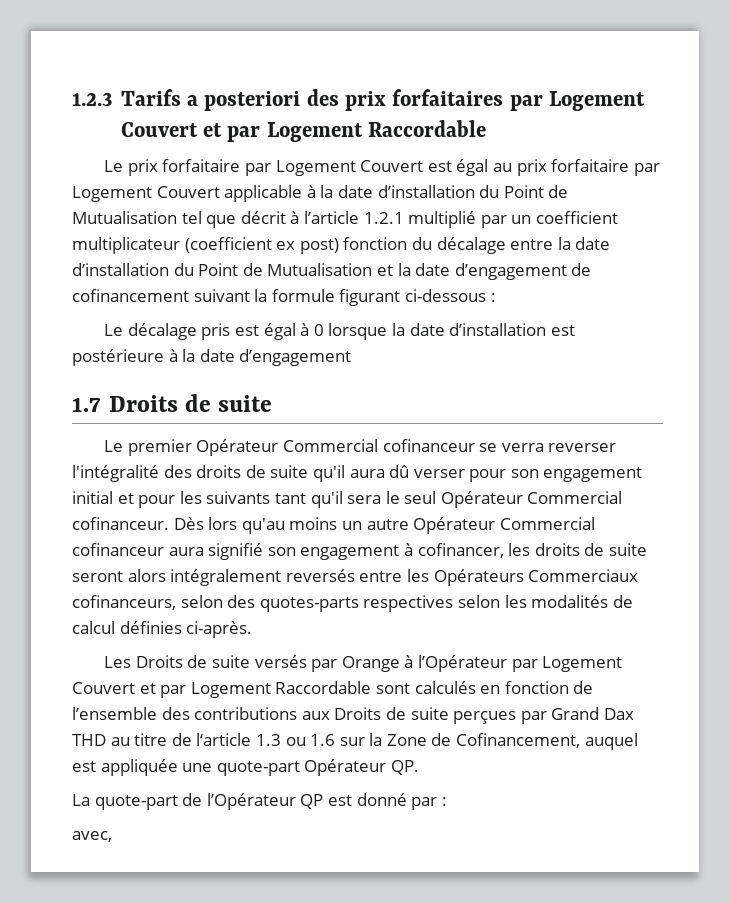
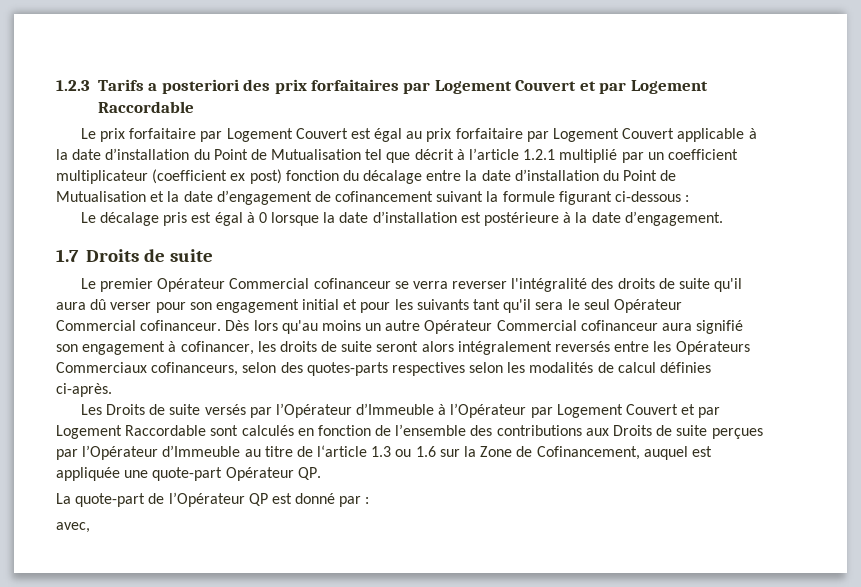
- Le décalage pris est égal à 0 lorsque la date d’installation est postérieure à la date d’engagement
+ Le décalage pris est égal à 0 lorsque la date d’installation est postérieure à la date d’engagement.
- Les Droits de suite versés par Orange à l’Opérateur par Logement Couvert et par Logement Raccordable sont calculés en fonction de l’ensemble des contributions aux Droits de suite perçues par Grand Dax THD au titre de l‘article 1.3 ou 1.6 sur la Zone de Cofinancement, auquel est appliquée une quote-part Opérateur QP.
+ Les Droits de suite versés par l’Opérateur d’Immeuble à l’Opérateur par Logement Couvert et par Logement Raccordable sont calculés en fonction de l’ensemble des contributions aux Droits de suite perçues par l’Opérateur d’Immeuble au titre de l‘article 1.3 ou 1.6 sur la Zone de Cofinancement, auquel est appliquée une quote-part Opérateur QP.

